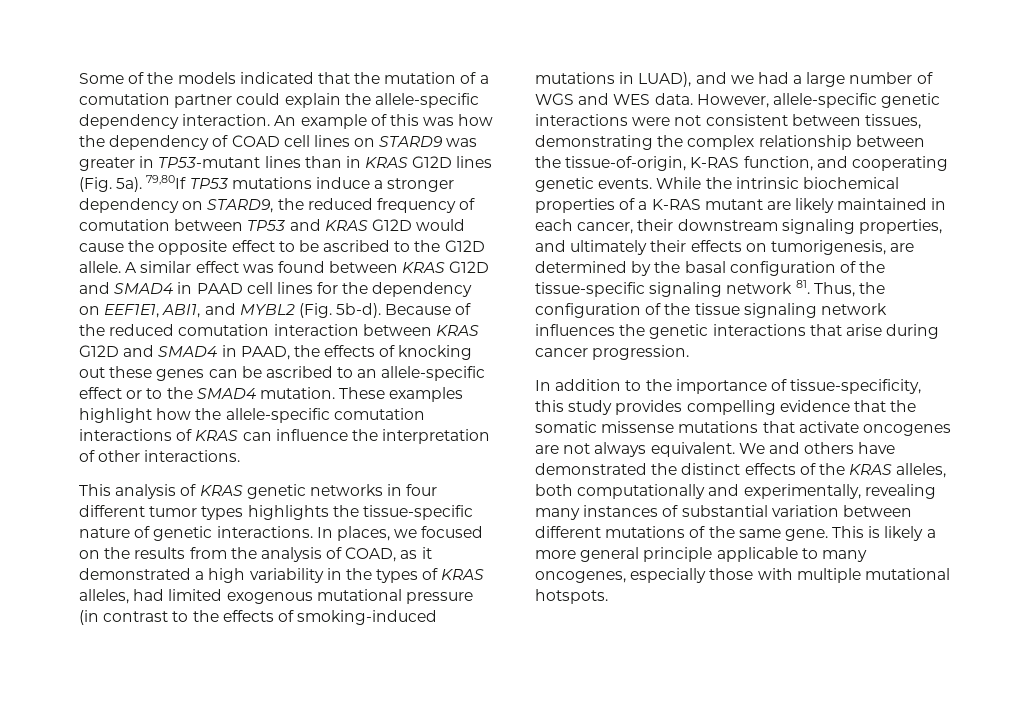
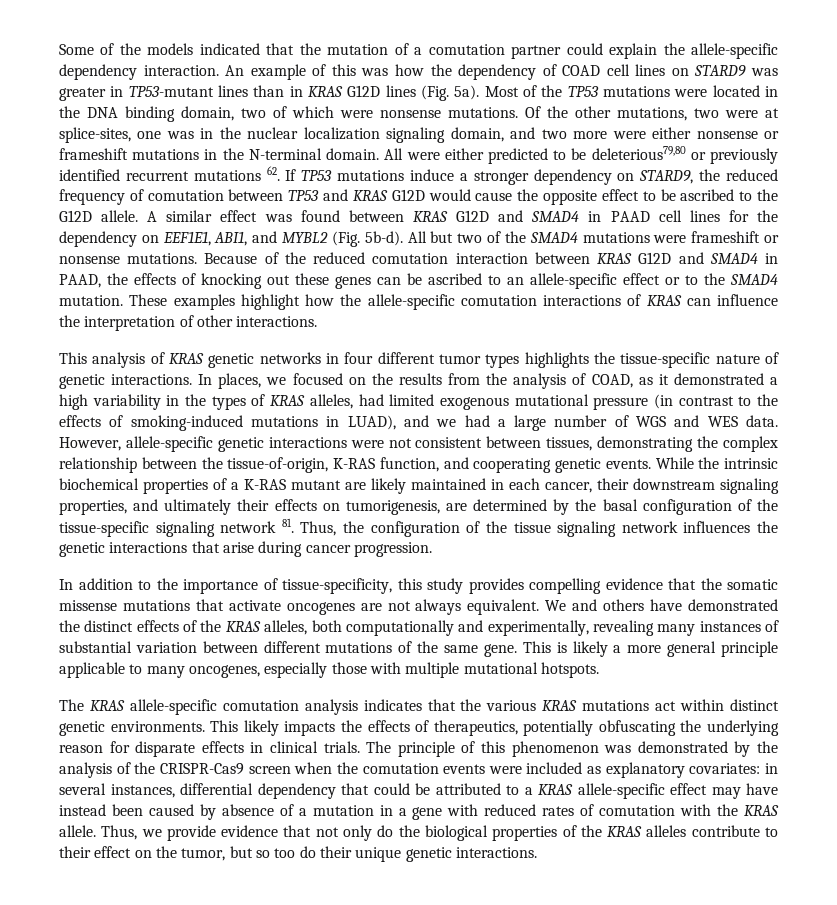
- 79,80If TP53 mutations induce a stronger dependency on STARD9, the reduced frequency of comutation between TP53 and KRAS G12D would cause the opposite effect to be ascribed to the G12D allele.
+ Most of the TP53 mutations were located in the DNA binding domain, two of which were nonsense mutations. Of the other mutations, two were at splice-sites, one was in the nuclear localization signaling domain, and two more were either nonsense or frameshift mutations in the N-terminal domain. All were either predicted to be deleterious79,80 or previously identified recurrent mutations 62. If TP53 mutations induce a stronger dependency on STARD9, the reduced frequency of comutation between TP53 and KRAS G12D would cause the opposite effect to be ascribed to the G12D allele.
+ All but two of the SMAD4 mutations were frameshift or nonsense mutations.
+ The KRAS allele-specific comutation analysis indicates that the various KRAS mutations act within distinct genetic environments. This likely impacts the effects of therapeutics, potentially obfuscating the underlying reason for disparate effects in clinical trials. The principle of this phenomenon was demonstrated by the analysis of the CRISPR-Cas9 screen when the comutation events were included as explanatory covariates: in several instances, differential dependency that could be attributed to a KRAS allele-specific effect may have instead been caused by absence of a mutation in a gene with reduced rates of comutation with the KRAS allele. Thus, we provide evidence that not only do the biological properties of the KRAS alleles contribute to their effect on the tumor, but so too do their unique genetic interactions.

